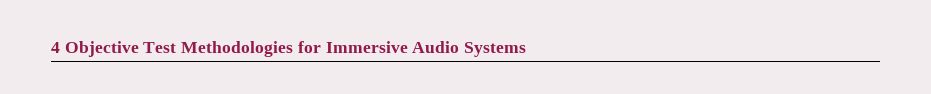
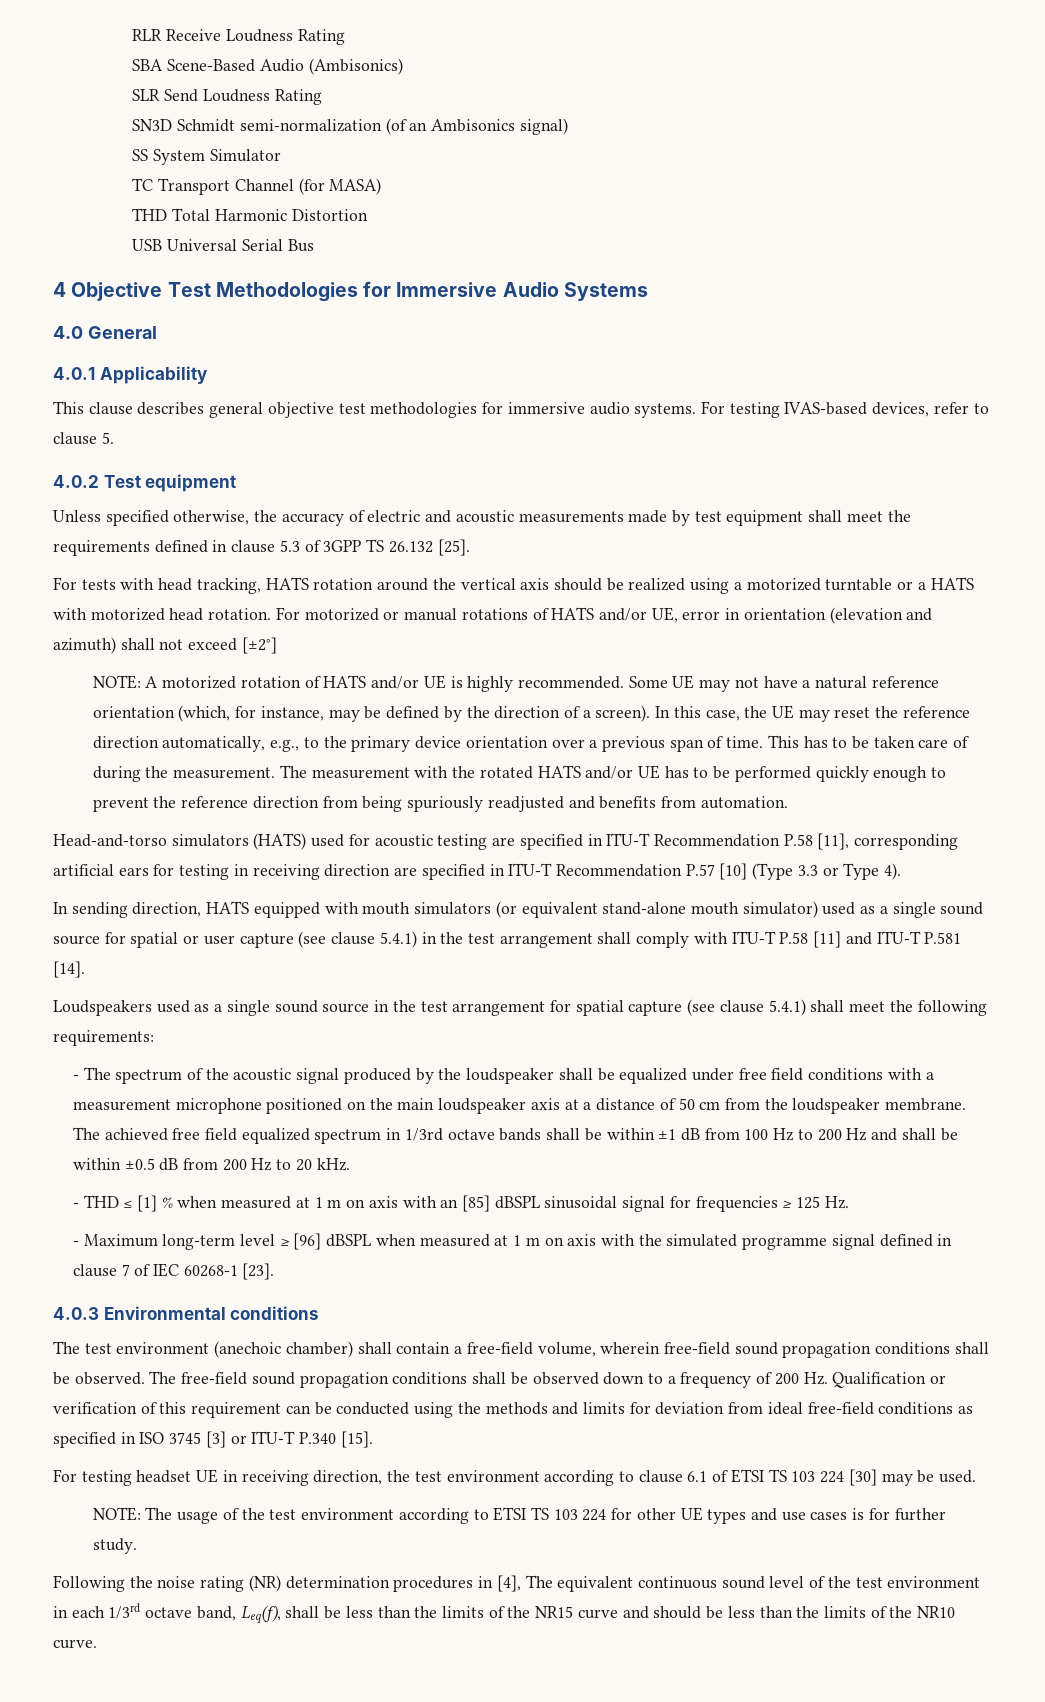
+ RLR Receive Loudness Rating
+ SBA Scene-Based Audio (Ambisonics)
+ SLR Send Loudness Rating
+ SN3D Schmidt semi-normalization (of an Ambisonics signal)
+ SS System Simulator
+ TC Transport Channel (for MASA)
+ THD Total Harmonic Distortion
+ USB Universal Serial Bus
+ 4.0 General
+ 4.0.1 Applicability
+ This clause describes general objective test methodologies for immersive audio systems. For testing IVAS-based devices, refer to clause 5.
+ 4.0.2 Test equipment
+ Unless specified otherwise, the accuracy of electric and acoustic measurements made by test equipment shall meet the requirements defined in clause 5.3 of 3GPP TS 26.132 [25].
+ For tests with head tracking, HATS rotation around the vertical axis should be realized using a motorized turntable or a HATS with motorized head rotation. For motorized or manual rotations of HATS and/or UE, error in orientation (elevation and azimuth) shall not exceed [±2°]
+ NOTE: A motorized rotation of HATS and/or UE is highly recommended. Some UE may not have a natural reference orientation (which, for instance, may be defined by the direction of a screen). In this case, the UE may reset the reference direction automatically, e.g., to the primary device orientation over a previous span of time. This has to be taken care of during the measurement. The measurement with the rotated HATS and/or UE has to be performed quickly enough to prevent the reference direction from being spuriously readjusted and benefits from automation.
+ Head-and-torso simulators (HATS) used for acoustic testing are specified in ITU-T Recommendation P.58 [11], corresponding artificial ears for testing in receiving direction are specified in ITU-T Recommendation P.57 [10] (Type 3.3 or Type 4).
+ In sending direction, HATS equipped with mouth simulators (or equivalent stand-alone mouth simulator) used as a single sound source for spatial or user capture (see clause 5.4.1) in the test arrangement shall comply with ITU-T P.58 [11] and ITU-T P.581 [14].
+ Loudspeakers used as a single sound source in the test arrangement for spatial capture (see clause 5.4.1) shall meet the following requirements:
+ - The spectrum of the acoustic signal produced by the loudspeaker shall be equalized under free field conditions with a measurement microphone positioned on the main loudspeaker axis at a distance of 50 cm from the loudspeaker membrane. The achieved free field equalized spectrum in 1/3rd octave bands shall be within ±1 dB from 100 Hz to 200 Hz and shall be within ±0.5 dB from 200 Hz to 20 kHz.
+ - THD ≤ [1] % when measured at 1 m on axis with an [85] dBSPL sinusoidal signal for frequencies ≥ 125 Hz.
+ - Maximum long-term level ≥ [96] dBSPL when measured at 1 m on axis with the simulated programme signal defined in clause 7 of IEC 60268-1 [23].
+ 4.0.3 Environmental conditions
+ The test environment (anechoic chamber) shall contain a free-field volume, wherein free-field sound propagation conditions shall be observed. The free-field sound propagation conditions shall be observed down to a frequency of 200 Hz. Qualification or verification of this requirement can be conducted using the methods and limits for deviation from ideal free-field conditions as specified in ISO 3745 [3] or ITU-T P.340 [15].
+ For testing headset UE in receiving direction, the test environment according to clause 6.1 of ETSI TS 103 224 [30] may be used.
+ NOTE: The usage of the test environment according to ETSI TS 103 224 for other UE types and use cases is for further study.
+ Following the noise rating (NR) determination procedures in [4], The equivalent continuous sound level of the test environment in each 1/3rd octave band, Leq(f), shall be less than the limits of the NR15 curve and should be less than the limits of the NR10 curve.

